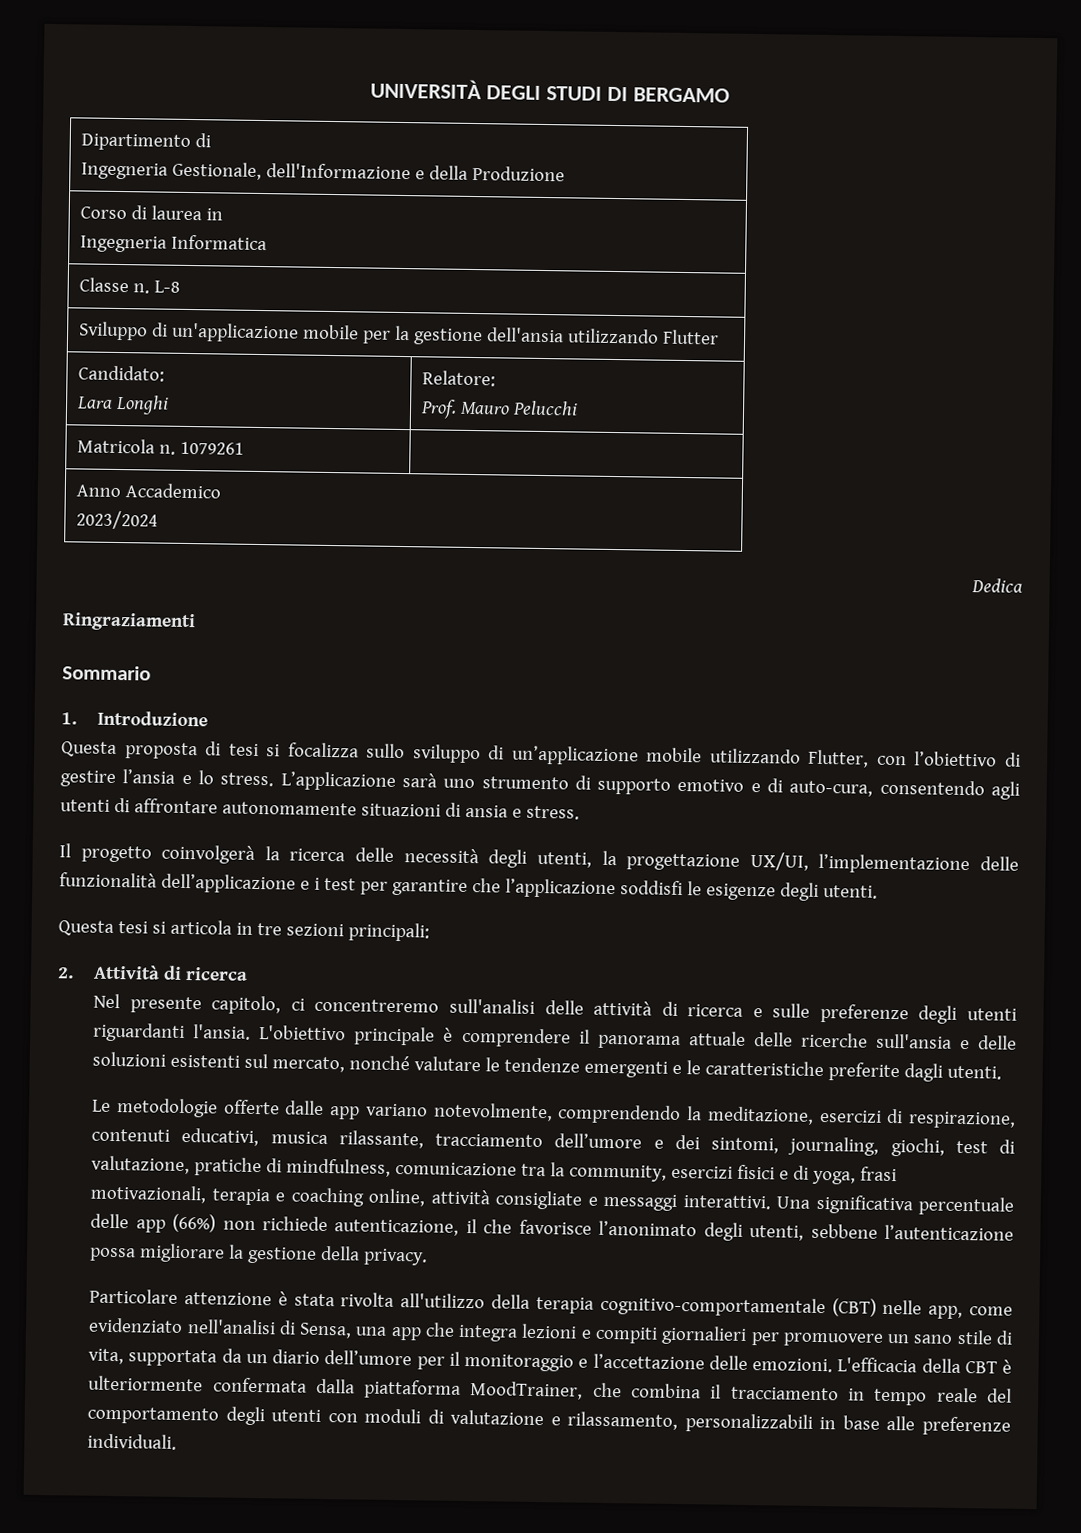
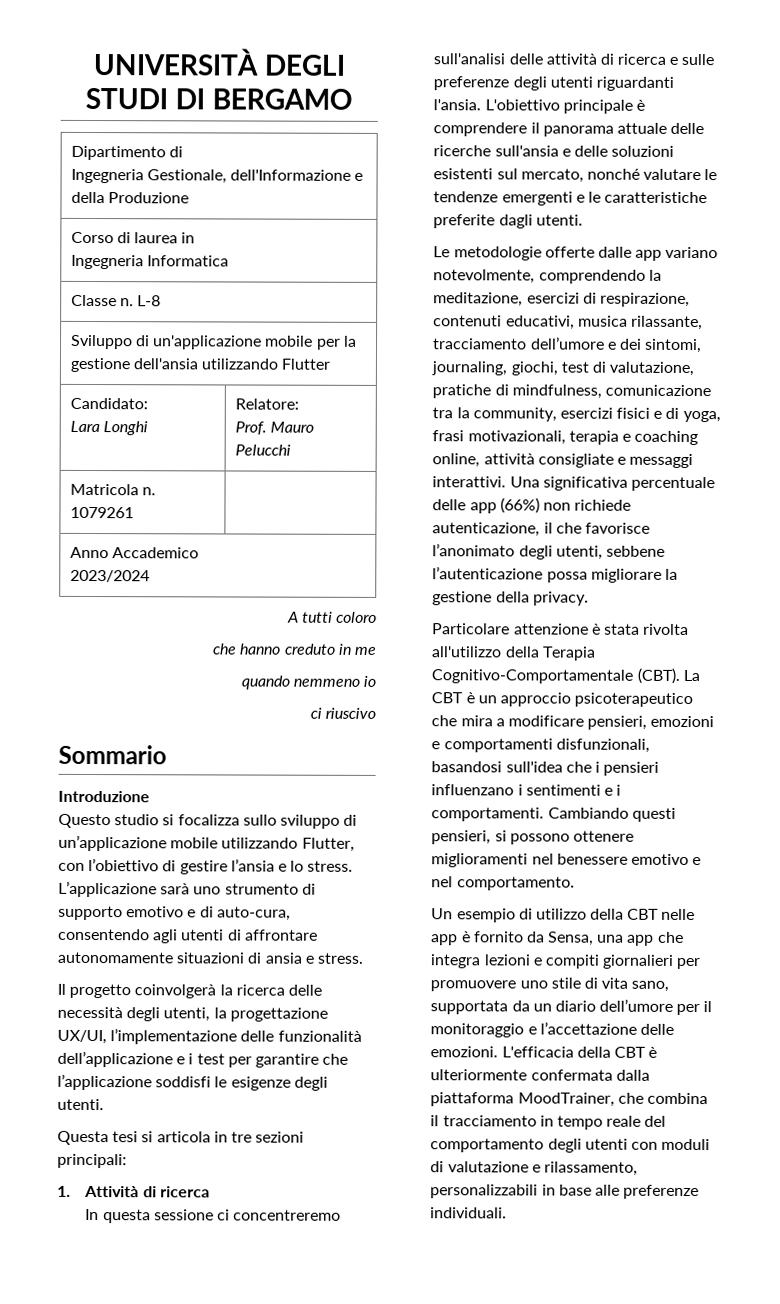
- Dedica
- Ringraziamenti
+ A tutti coloro
+ che hanno creduto in me
+ quando nemmeno io
+ ci riuscivo
- 1. Introduzione
+ Introduzione
- Questa proposta di tesi si focalizza sullo sviluppo di un’applicazione mobile utilizzando Flutter, con l’obiettivo di gestire l’ansia e lo stress.
+ Questo studio si focalizza sullo sviluppo di un’applicazione mobile utilizzando Flutter, con l’obiettivo di gestire l’ansia e lo stress.
- 2. Attività di ricerca
+ 1. Attività di ricerca
- Nel presente capitolo, ci concentreremo sull'analisi delle attività di ricerca e sulle preferenze degli utenti riguardanti l'ansia.
+ In questa sessione ci concentreremo sull'analisi delle attività di ricerca e sulle preferenze degli utenti riguardanti l'ansia.
- Particolare attenzione è stata rivolta all'utilizzo della terapia cognitivo-comportamentale (CBT) nelle app, come evidenziato nell'analisi di Sensa, una app che integra lezioni e compiti giornalieri per promuovere un sano stile di vita, supportata da un diario dell’umore per il monitoraggio e l’accettazione delle emozioni.
+ Particolare attenzione è stata rivolta all'utilizzo della Terapia Cognitivo-Comportamentale (CBT). La CBT è un approccio psicoterapeutico che mira a modificare pensieri, emozioni e comportamenti disfunzionali, basandosi sull'idea che i pensieri influenzano i sentimenti e i comportamenti. Cambiando questi pensieri, si possono ottenere miglioramenti nel benessere emotivo e nel comportamento.
+ Un esempio di utilizzo della CBT nelle app è fornito da Sensa, una app che integra lezioni e compiti giornalieri per promuovere uno stile di vita sano, supportata da un diario dell’umore per il monitoraggio e l’accettazione delle emozioni.

